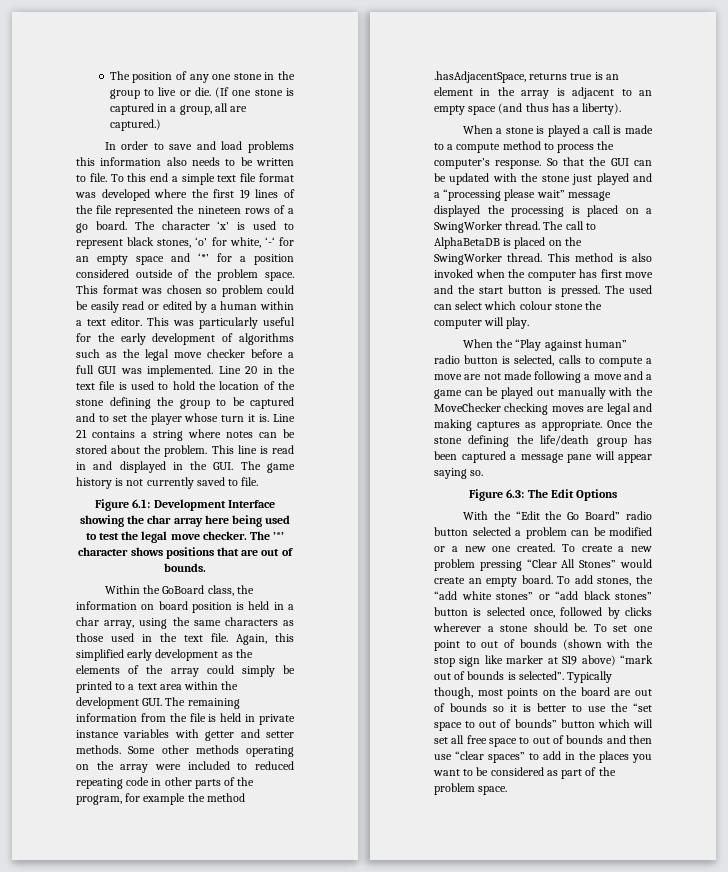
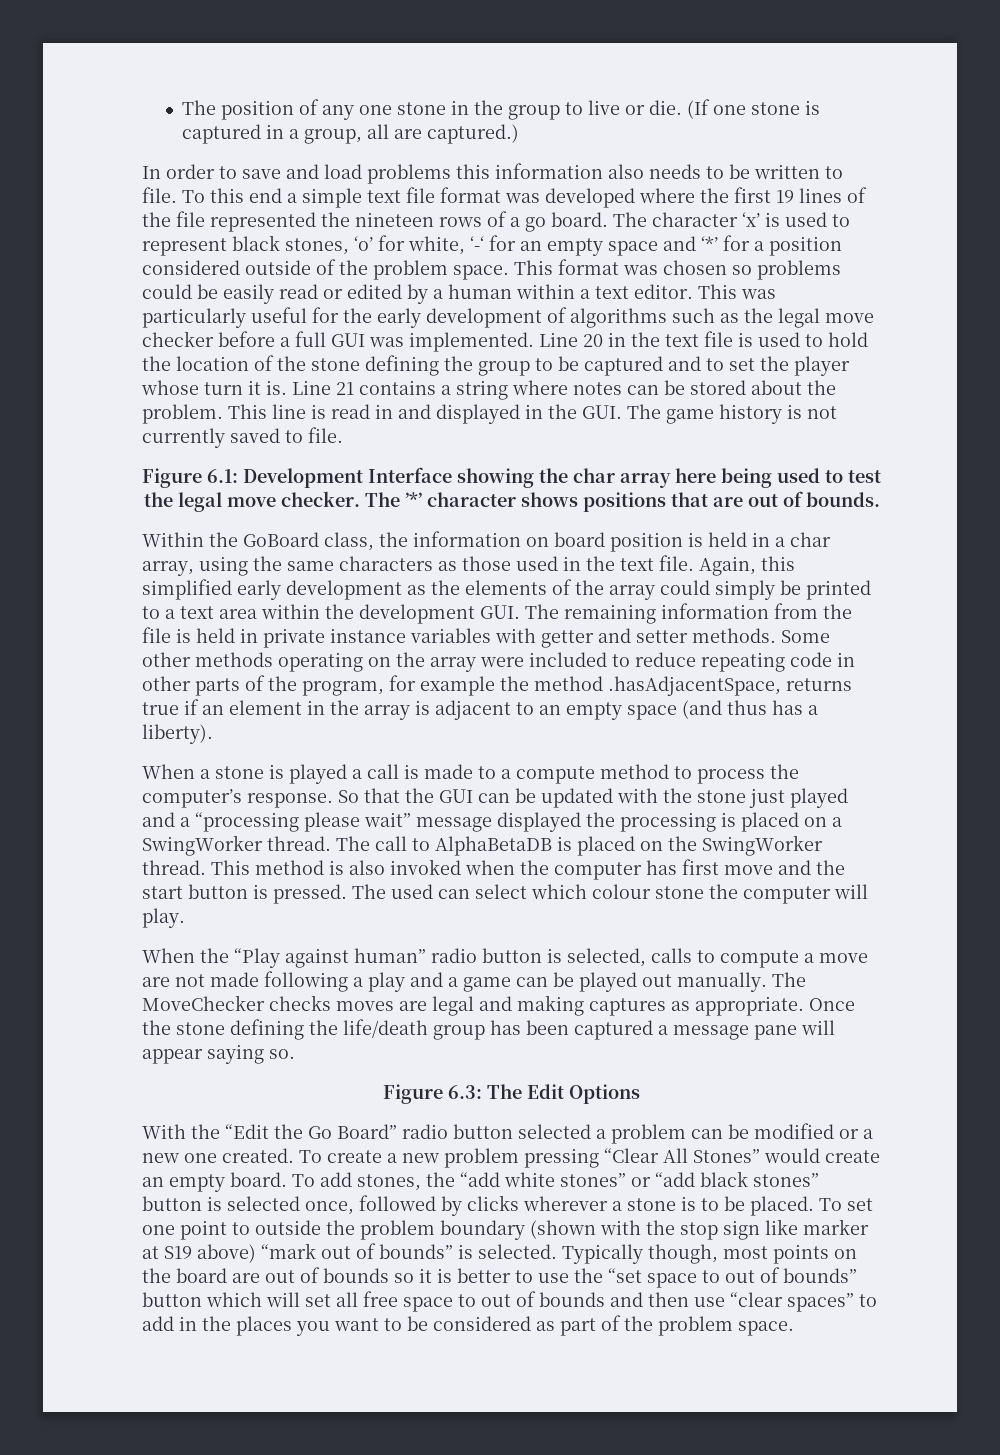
- This format was chosen so problem could be easily read or edited by a human within a text editor.
+ This format was chosen so problems could be easily read or edited by a human within a text editor.
- Some other methods operating on the array were included to reduced repeating code in other parts of the program, for example the method .hasAdjacentSpace, returns true is an element in the array is adjacent to an empty space (and thus has a liberty).
+ Some other methods operating on the array were included to reduce repeating code in other parts of the program, for example the method .hasAdjacentSpace, returns true if an element in the array is adjacent to an empty space (and thus has a liberty).
- When the “Play against human” radio button is selected, calls to compute a move are not made following a move and a game can be played out manually with the MoveChecker checking moves are legal and making captures as appropriate.
+ When the “Play against human” radio button is selected, calls to compute a move are not made following a play and a game can be played out manually. The MoveChecker checks moves are legal and making captures as appropriate.
- To add stones, the “add white stones” or “add black stones” button is selected once, followed by clicks wherever a stone should be.
+ To add stones, the “add white stones” or “add black stones” button is selected once, followed by clicks wherever a stone is to be placed.
- To set one point to out of bounds (shown with the stop sign like marker at S19 above) “mark out of bounds is selected”.
+ To set one point to outside the problem boundary (shown with the stop sign like marker at S19 above) “mark out of bounds” is selected.

